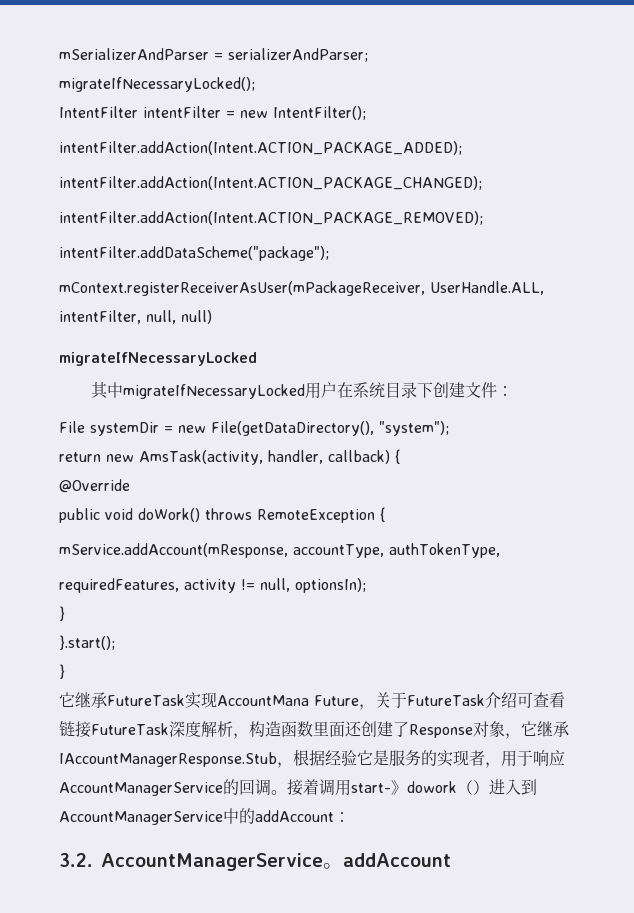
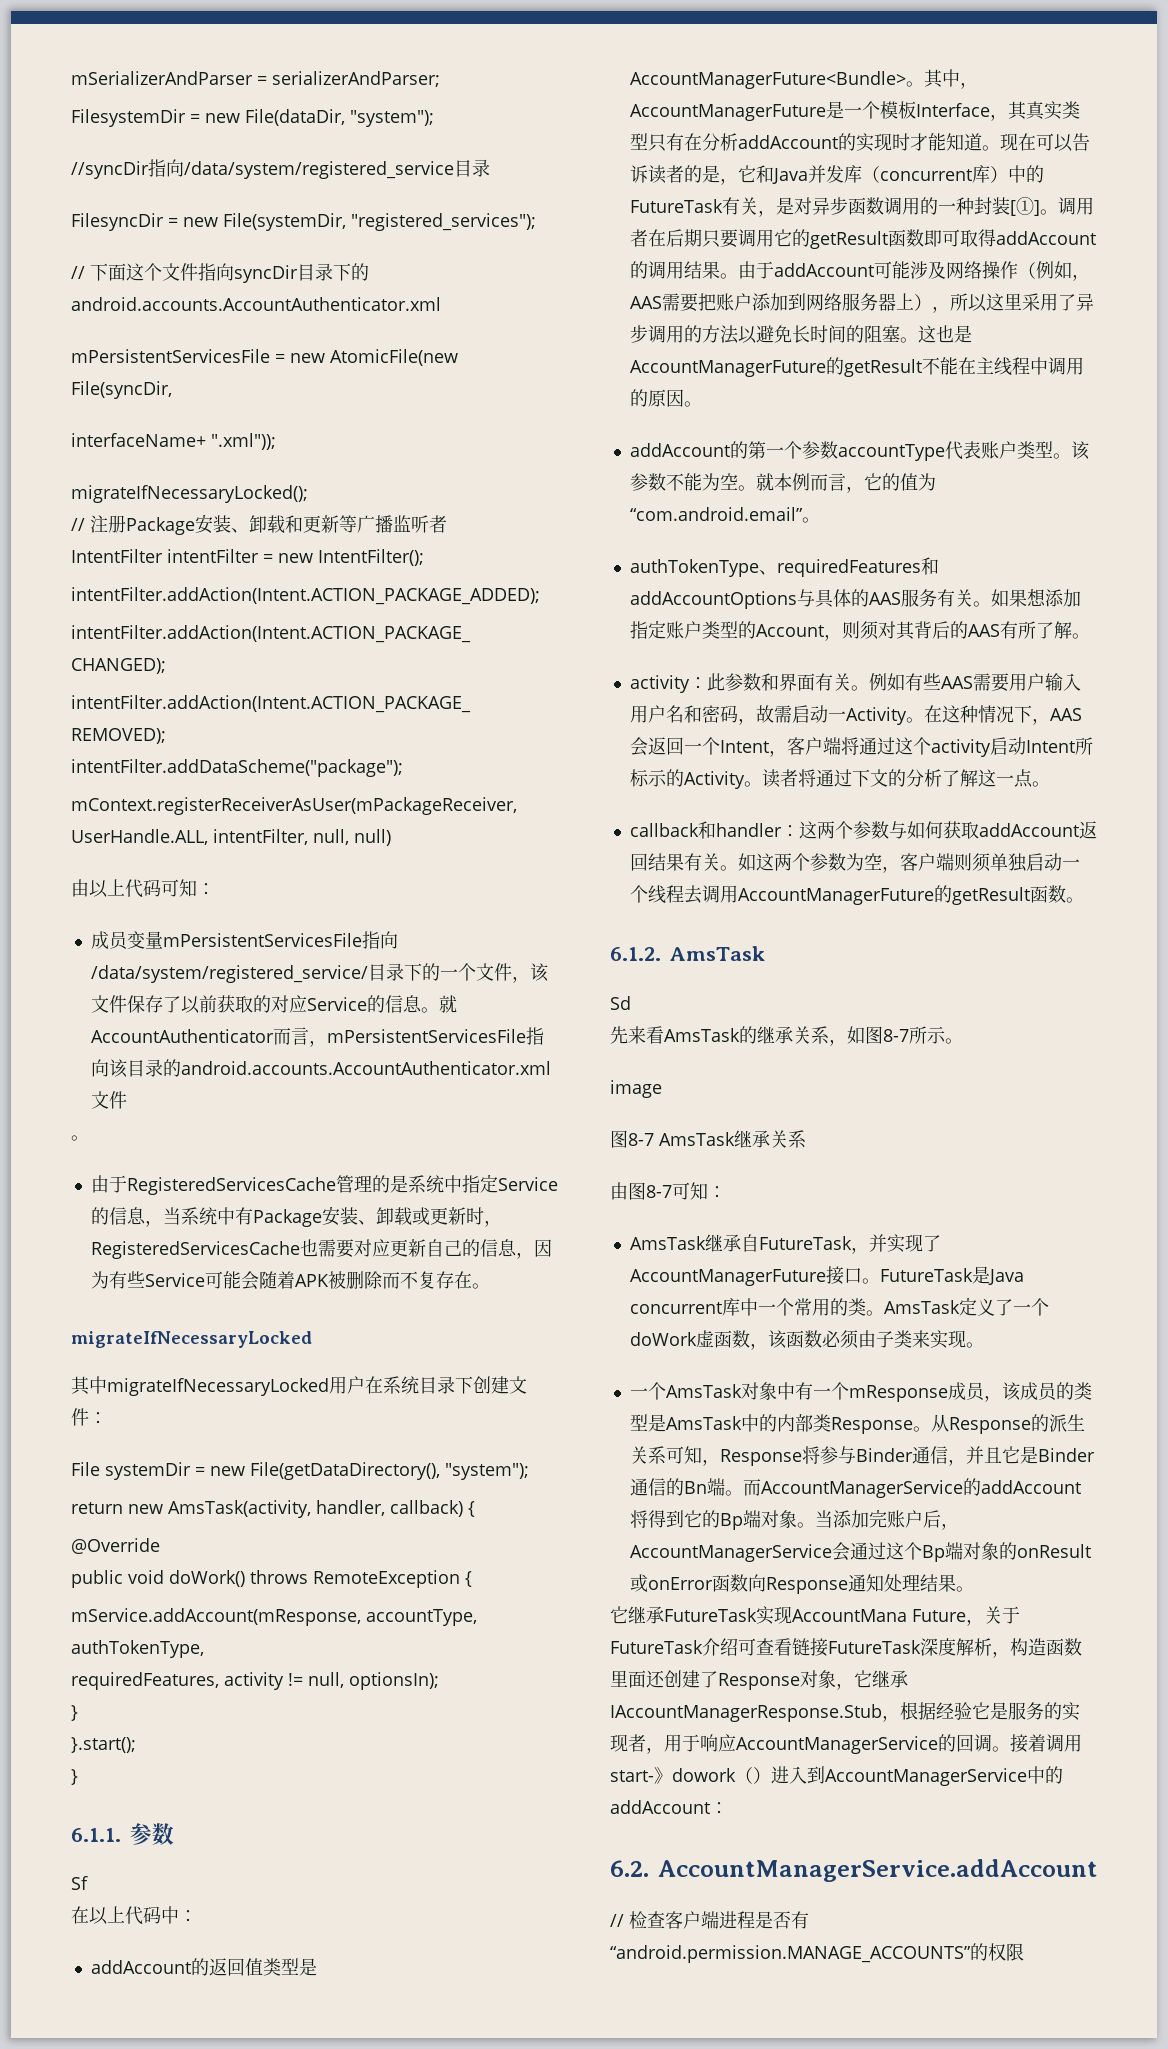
+ FilesystemDir = new File(dataDir, "system");
+ //syncDir指向/data/system/registered_service目录
+ FilesyncDir = new File(systemDir, "registered_services");
+ // 下面这个文件指向syncDir目录下的android.accounts.AccountAuthenticator.xml
+ mPersistentServicesFile = new AtomicFile(new File(syncDir,
+ interfaceName+ ".xml"));
  migrateIfNecessaryLocked();
+ // 注册Package安装、卸载和更新等广播监听者
+ 由以上代码可知：
+ 成员变量mPersistentServicesFile指向/data/system/registered_service/目录下的一个文件，该文件保存了以前获取的对应Service的信息。就AccountAuthenticator而言，mPersistentServicesFile指向该目录的android.accounts.AccountAuthenticator.xml文件
+ 。
+ 由于RegisteredServicesCache管理的是系统中指定Service的信息，当系统中有Package安装、卸载或更新时，RegisteredServicesCache也需要对应更新自己的信息，因为有些Service可能会随着APK被删除而不复存在。
+ 6.1.1.参数
+ Sf
+ 在以上代码中：
+ addAccount的返回值类型是AccountManagerFuture<Bundle>。其中，AccountManagerFuture是一个模板Interface，其真实类型只有在分析addAccount的实现时才能知道。现在可以告诉读者的是，它和Java并发库（concurrent库）中的FutureTask有关，是对异步函数调用的一种封装[①]。调用者在后期只要调用它的getResult函数即可取得addAccount的调用结果。由于addAccount可能涉及网络操作（例如，AAS需要把账户添加到网络服务器上），所以这里采用了异步调用的方法以避免长时间的阻塞。这也是AccountManagerFuture的getResult不能在主线程中调用的原因。
+ addAccount的第一个参数accountType代表账户类型。该参数不能为空。就本例而言，它的值为“com.android.email”。
+ authTokenType、requiredFeatures和addAccountOptions与具体的AAS服务有关。如果想添加指定账户类型的Account，则须对其背后的AAS有所了解。
+ activity：此参数和界面有关。例如有些AAS需要用户输入用户名和密码，故需启动一Activity。在这种情况下，AAS会返回一个Intent，客户端将通过这个activity启动Intent所标示的Activity。读者将通过下文的分析了解这一点。
+ callback和handler：这两个参数与如何获取addAccount返回结果有关。如这两个参数为空，客户端则须单独启动一个线程去调用AccountManagerFuture的getResult函数。
+ 6.1.2. AmsTask
+ Sd
+ 先来看AmsTask的继承关系，如图8-7所示。
+ image
+ 图8-7 AmsTask继承关系
+ 由图8-7可知：
+ AmsTask继承自FutureTask，并实现了AccountManagerFuture接口。FutureTask是Java concurrent库中一个常用的类。AmsTask定义了一个doWork虚函数，该函数必须由子类来实现。
+ 一个AmsTask对象中有一个mResponse成员，该成员的类型是AmsTask中的内部类Response。从Response的派生关系可知，Response将参与Binder通信，并且它是Binder通信的Bn端。而AccountManagerService的addAccount将得到它的Bp端对象。当添加完账户后，AccountManagerService会通过这个Bp端对象的onResult或onError函数向Response通知处理结果。
- 3.2. AccountManagerService。addAccount
+ 6.2. AccountManagerService.addAccount
+ // 检查客户端进程是否有“android.permission.MANAGE_ACCOUNTS”的权限

